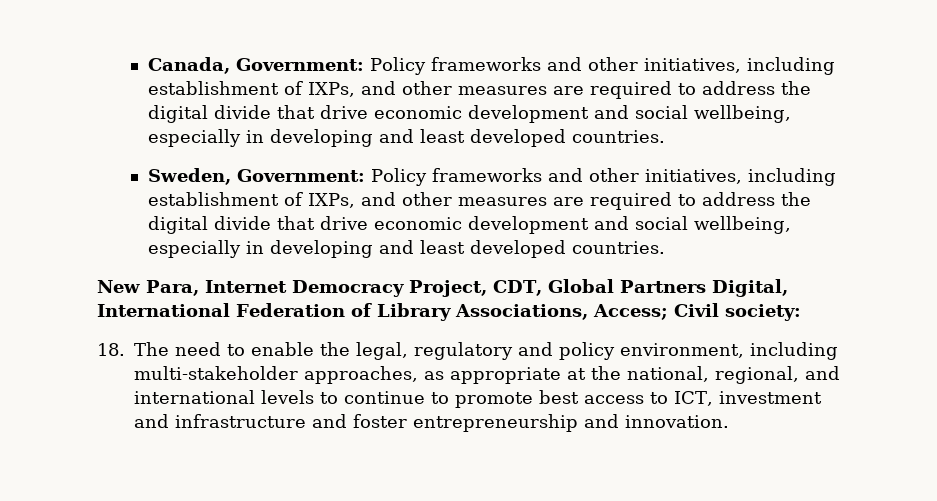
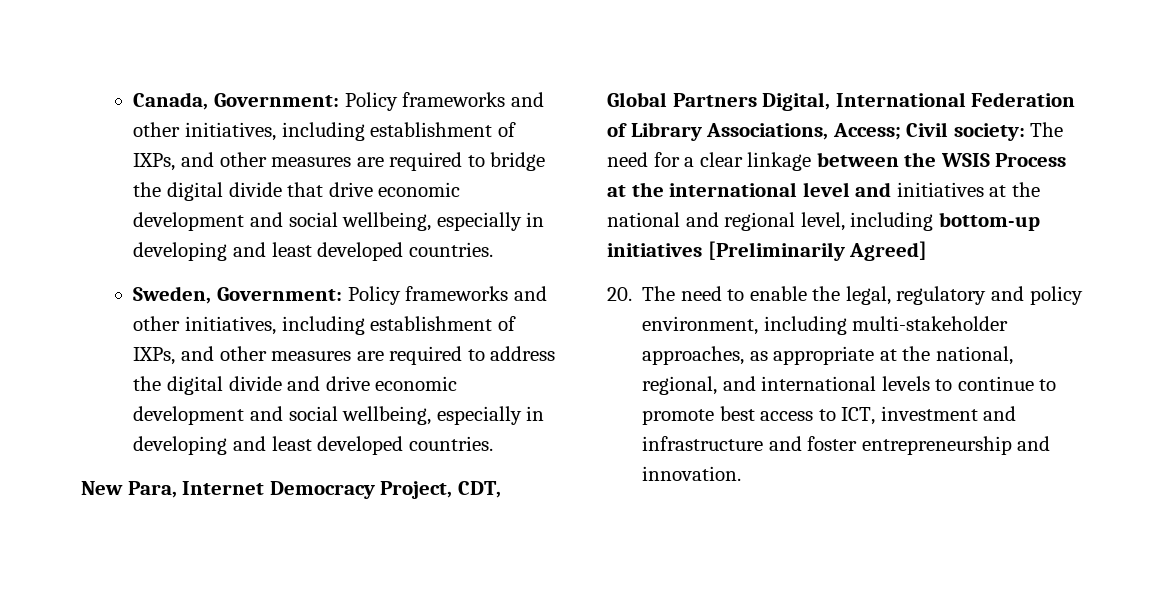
- Canada, Government: Policy frameworks and other initiatives, including establishment of IXPs, and other measures are required to address the digital divide that drive economic development and social wellbeing, especially in developing and least developed countries.
+ Canada, Government: Policy frameworks and other initiatives, including establishment of IXPs, and other measures are required to bridge the digital divide that drive economic development and social wellbeing, especially in developing and least developed countries.
- Sweden, Government: Policy frameworks and other initiatives, including establishment of IXPs, and other measures are required to address the digital divide that drive economic development and social wellbeing, especially in developing and least developed countries.
+ Sweden, Government: Policy frameworks and other initiatives, including establishment of IXPs, and other measures are required to address the digital divide and drive economic development and social wellbeing, especially in developing and least developed countries.
- New Para, Internet Democracy Project, CDT, Global Partners Digital, International Federation of Library Associations, Access; Civil society:
- 18. The need to enable the legal, regulatory and policy environment, including multi-stakeholder approaches, as appropriate at the national, regional, and international levels to continue to promote best access to ICT, investment and infrastructure and foster entrepreneurship and innovation.
+ New Para, Internet Democracy Project, CDT, Global Partners Digital, International Federation of Library Associations, Access; Civil society: The need for a clear linkage between the WSIS Process at the international level and initiatives at the national and regional level, including bottom-up initiatives [Preliminarily Agreed]
+ 20. The need to enable the legal, regulatory and policy environment, including multi-stakeholder approaches, as appropriate at the national, regional, and international levels to continue to promote best access to ICT, investment and infrastructure and foster entrepreneurship and innovation.

